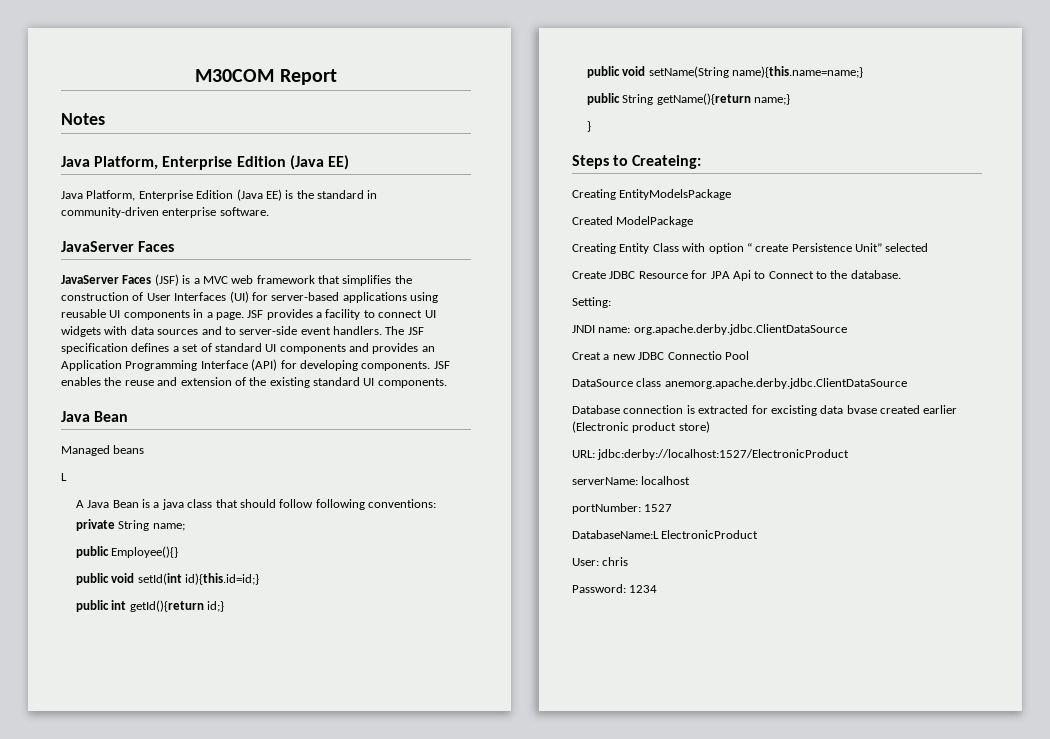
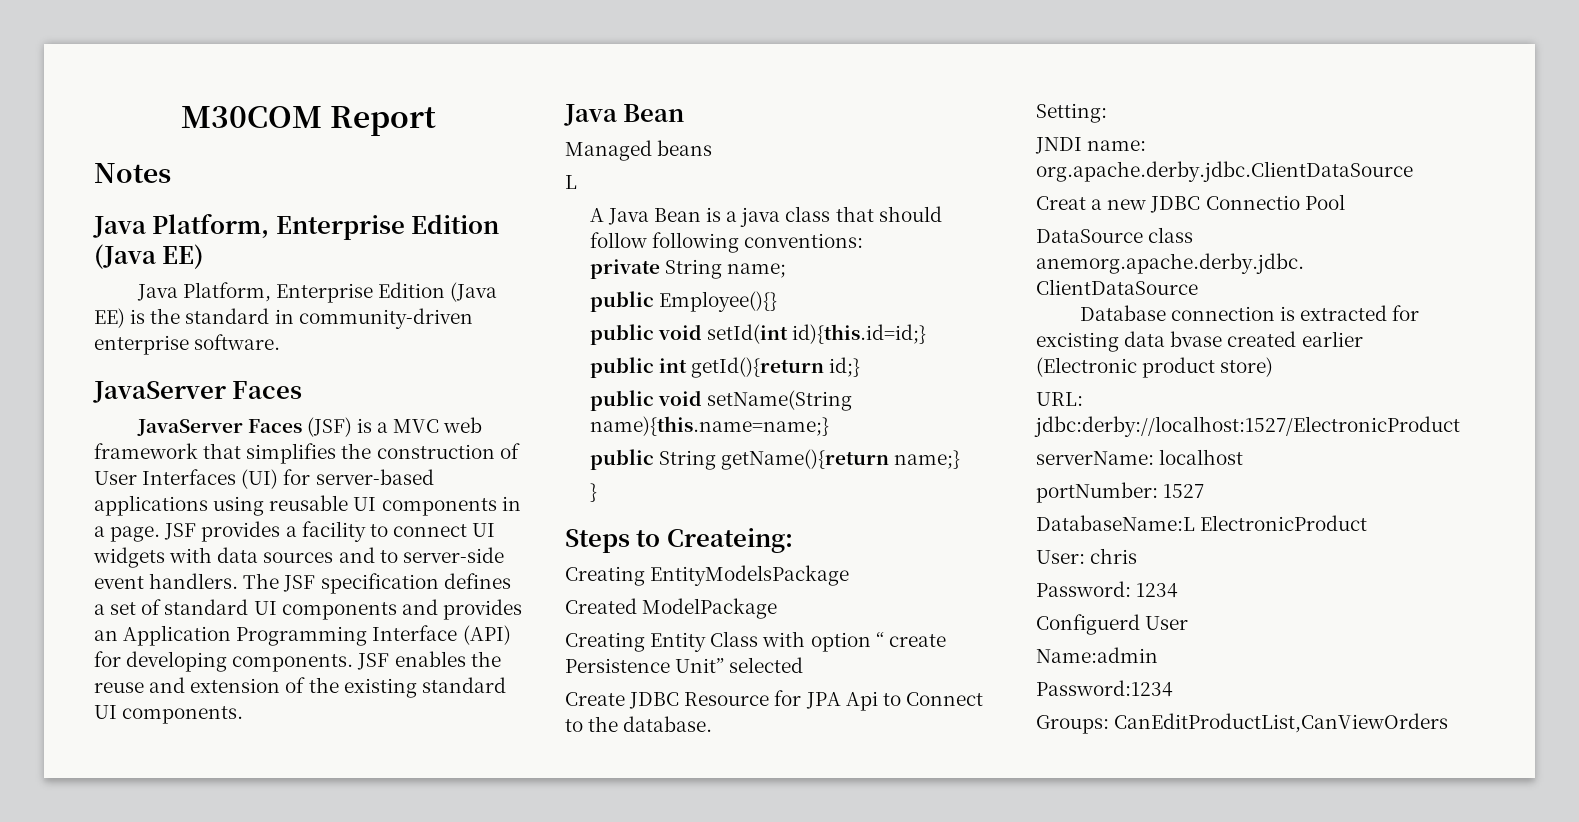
+ Configuerd User
+ Name:admin
+ Password:1234
+ Groups: CanEditProductList,CanViewOrders

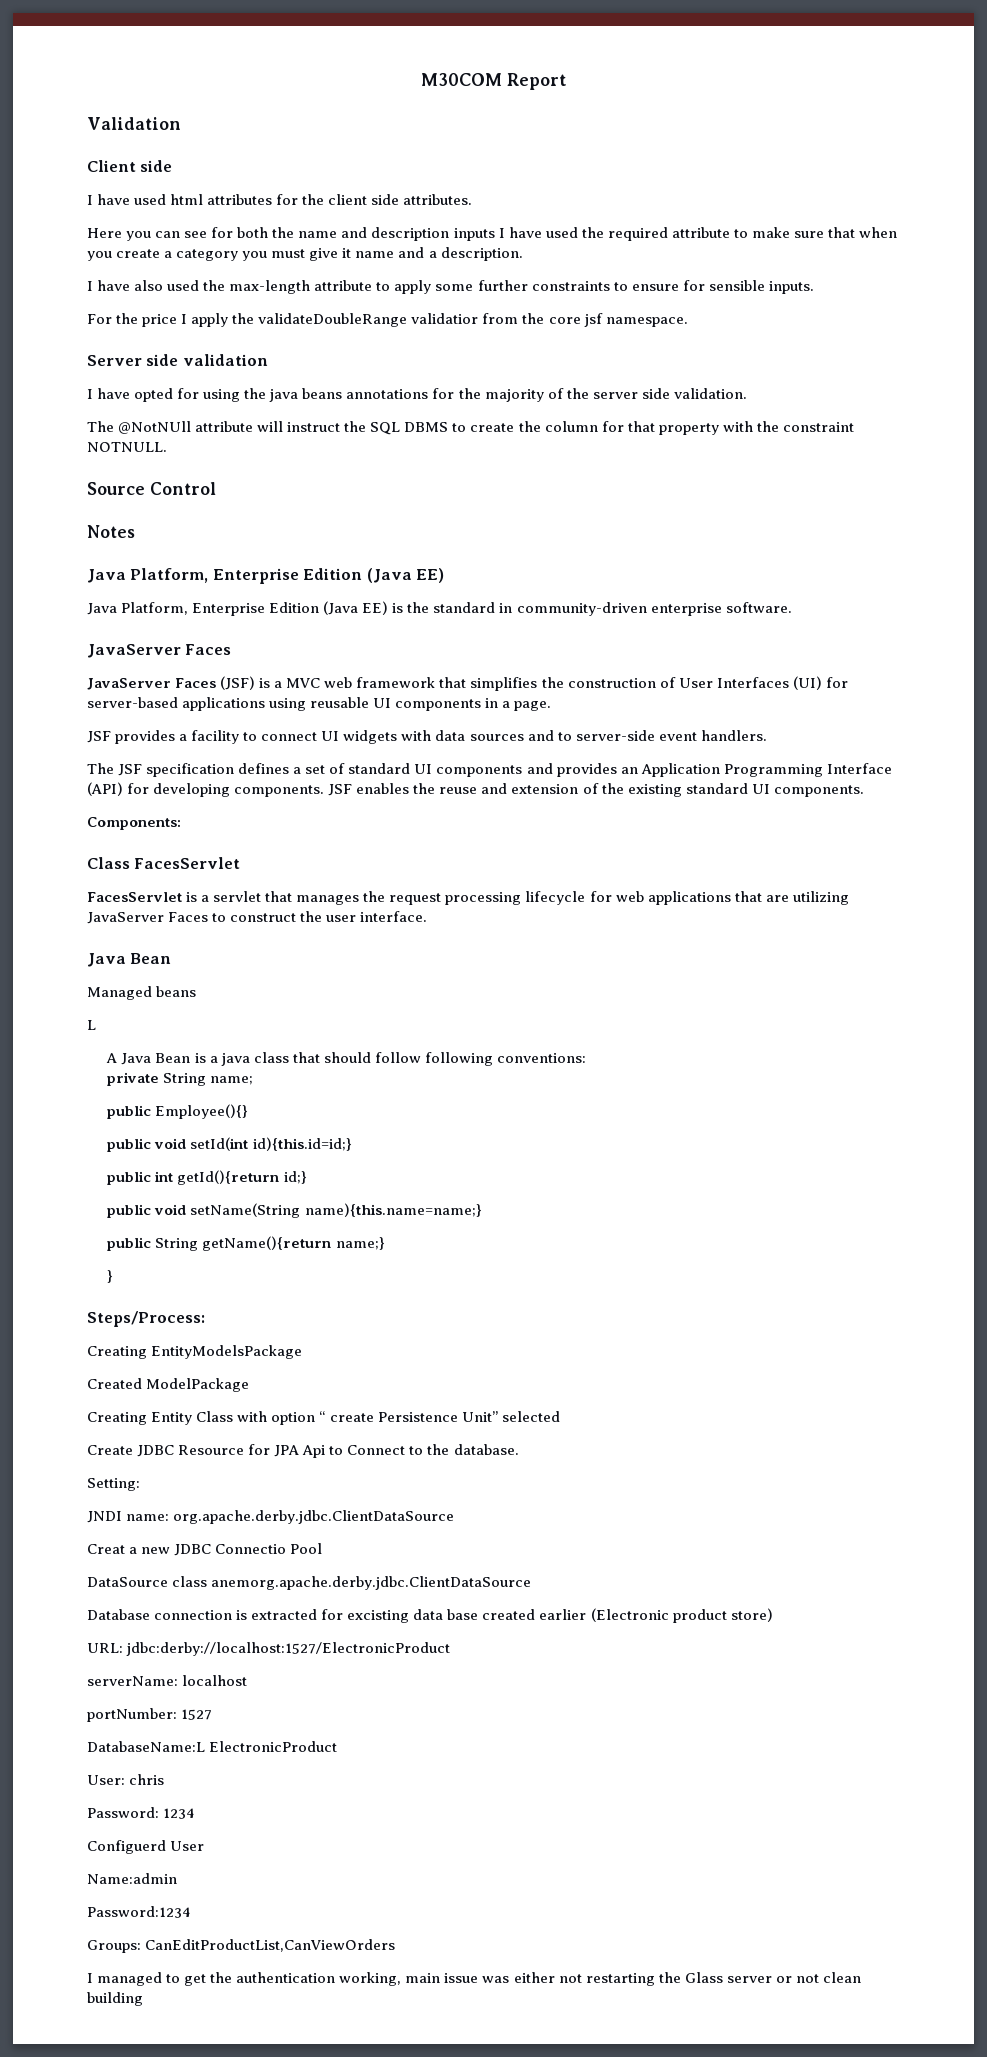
+ Validation
+ Client side
+ I have used html attributes for the client side attributes.
+ Here you can see for both the name and description inputs I have used the required attribute to make sure that when you create a category you must give it name and a description.
+ I have also used the max-length attribute to apply some further constraints to ensure for sensible inputs.
+ For the price I apply the validateDoubleRange validatior from the core jsf namespace.
+ Server side validation
+ I have opted for using the java beans annotations for the majority of the server side validation.
+ The @NotNUll attribute will instruct the SQL DBMS to create the column for that property with the constraint NOTNULL.
+ Source Control
- JavaServer Faces (JSF) is a MVC web framework that simplifies the construction of User Interfaces (UI) for server-based applications using reusable UI components in a page. JSF provides a facility to connect UI widgets with data sources and to server-side event handlers. The JSF specification defines a set of standard UI components and provides an Application Programming Interface (API) for developing components.
+ JavaServer Faces (JSF) is a MVC web framework that simplifies the construction of User Interfaces (UI) for server-based applications using reusable UI components in a page.
+ JSF provides a facility to connect UI widgets with data sources and to server-side event handlers.
+ The JSF specification defines a set of standard UI components and provides an Application Programming Interface (API) for developing components.
+ Components:
+ Class FacesServlet
+ FacesServlet is a servlet that manages the request processing lifecycle for web applications that are utilizing JavaServer Faces to construct the user interface.
- Steps to Createing:
+ Steps/Process:
- Database connection is extracted for excisting data bvase created earlier (Electronic product store)
+ Database connection is extracted for excisting data base created earlier (Electronic product store)
+ I managed to get the authentication working, main issue was either not restarting the Glass server or not clean building

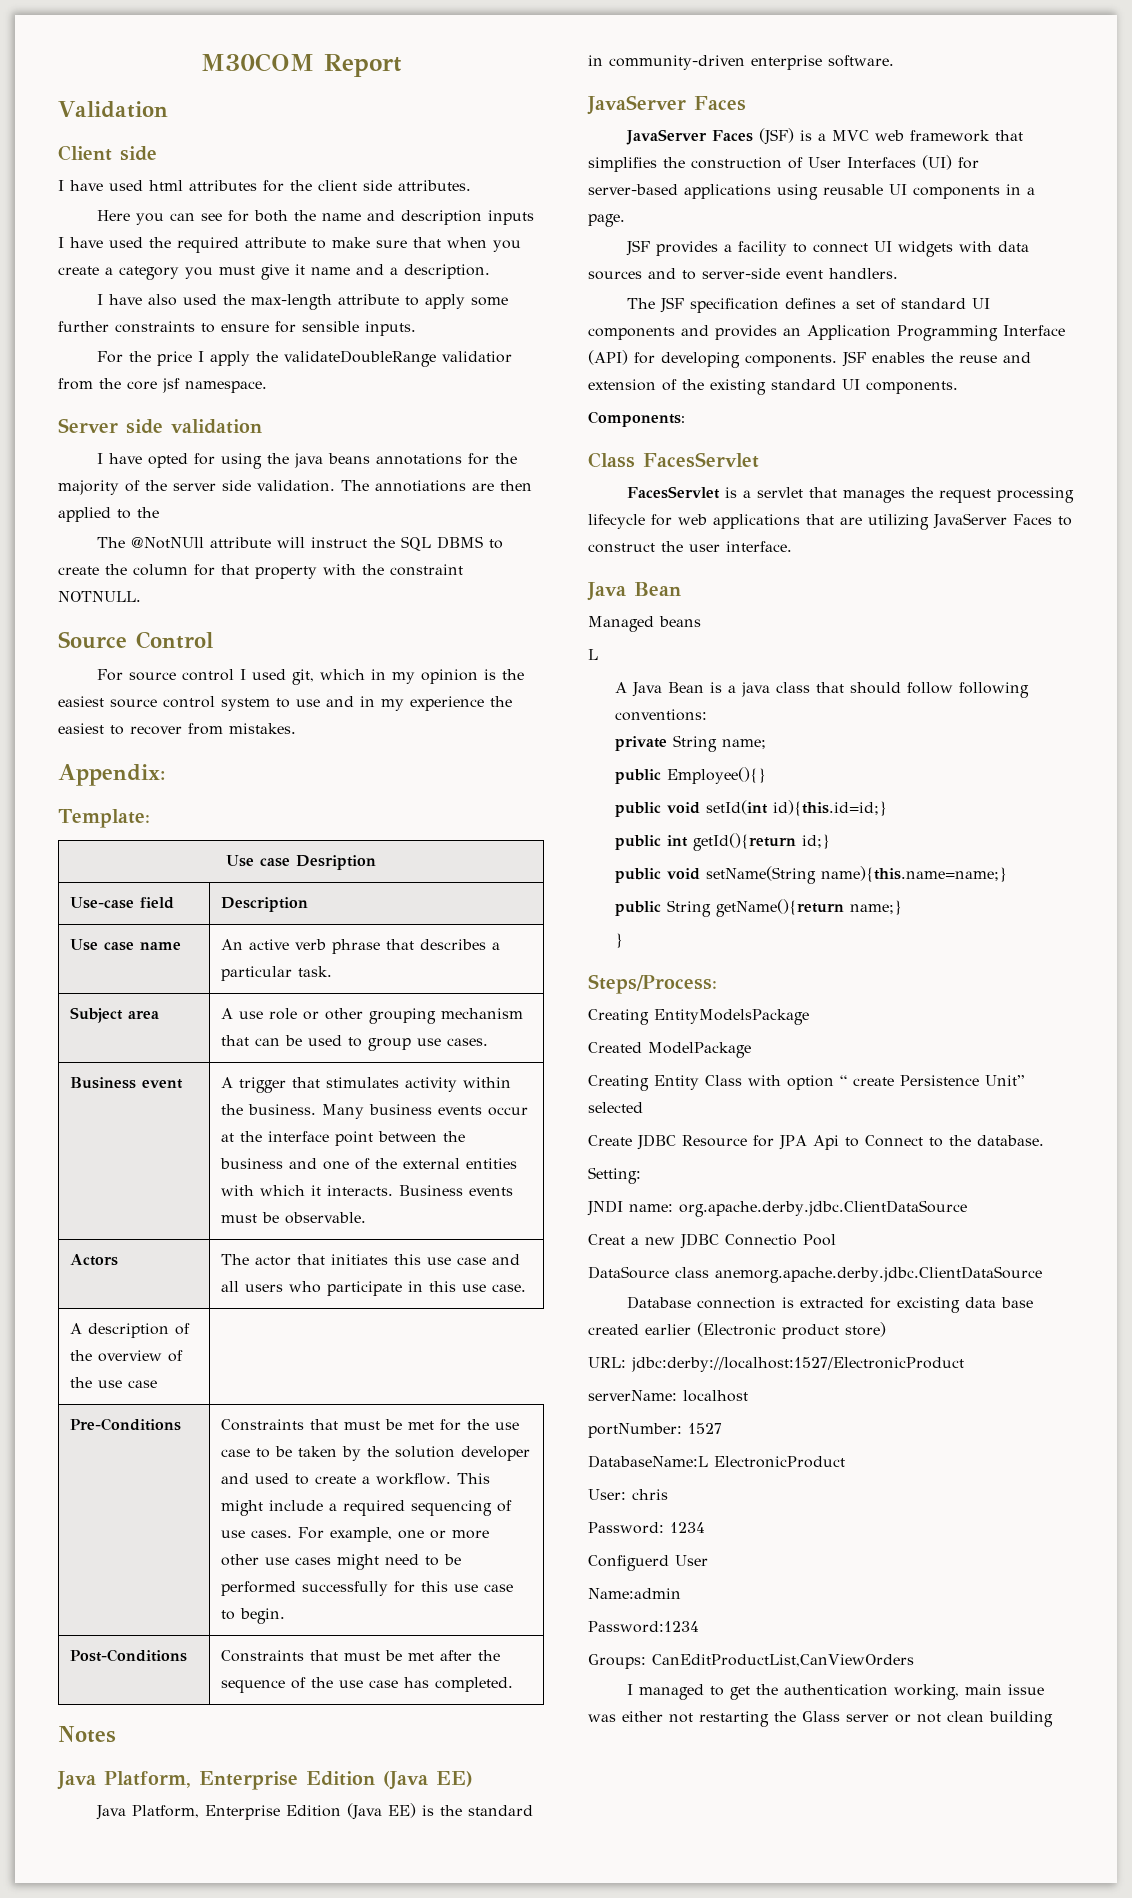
+ The annotiations are then applied to the
+ For source control I used git, which in my opinion is the easiest source control system to use and in my experience the easiest to recover from mistakes.
+ Appendix:
+ Template:
+ Use case Desription
+ Use-case field | Description
+ Use case name | An active verb phrase that describes a particular task.
+ Subject area | A use role or other grouping mechanism that can be used to group use cases.
+ Business event | A trigger that stimulates activity within the business. Many business events occur at the interface point between the business and one of the external entities with which it interacts. Business events must be observable.
+ Actors | The actor that initiates this use case and all users who participate in this use case.
+ A description of the overview of the use case
+ Pre-Conditions | Constraints that must be met for the use case to be taken by the solution developer and used to create a workflow. This might include a required sequencing of use cases. For example, one or more other use cases might need to be performed successfully for this use case to begin.
+ Post-Conditions | Constraints that must be met after the sequence of the use case has completed.

